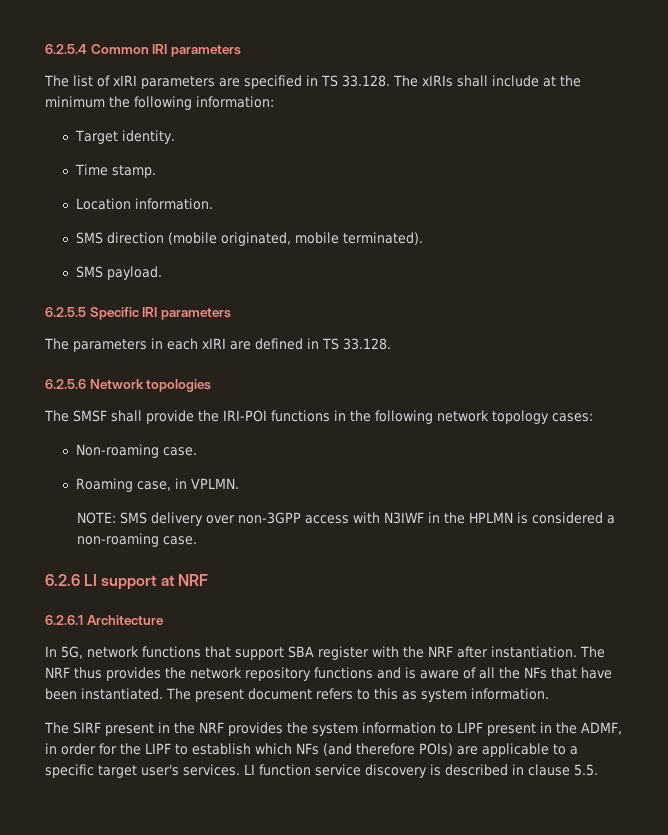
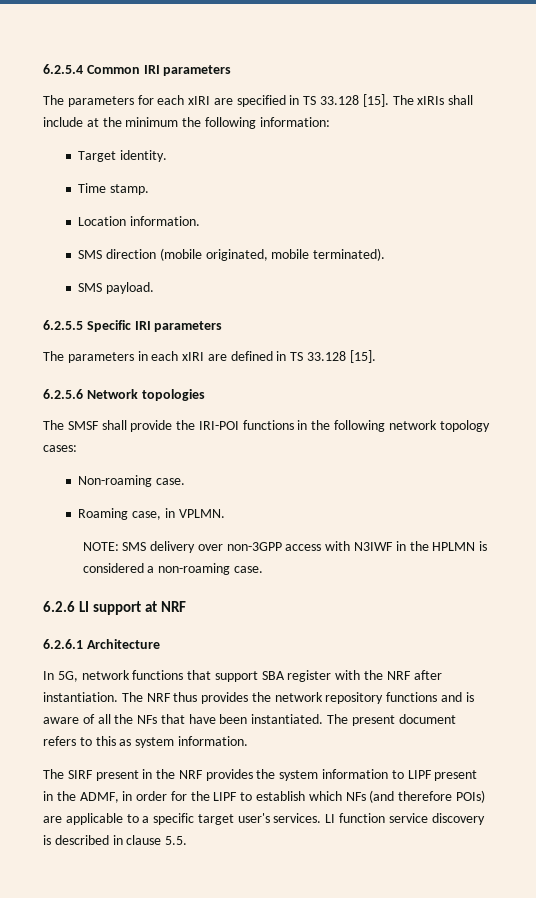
- The list of xIRI parameters are specified in TS 33.128. The xIRIs shall include at the minimum the following information:
+ The parameters for each xIRI are specified in TS 33.128 [15]. The xIRIs shall include at the minimum the following information:
- The parameters in each xIRI are defined in TS 33.128.
+ The parameters in each xIRI are defined in TS 33.128 [15].

